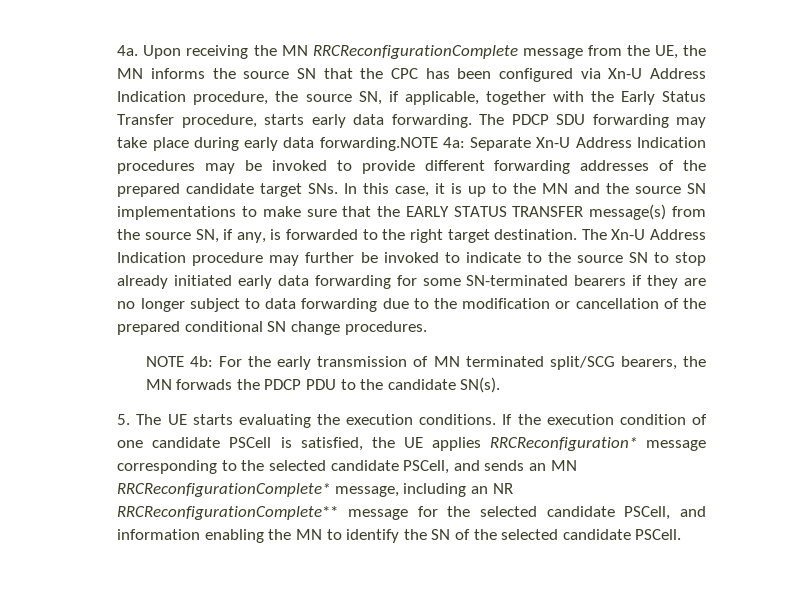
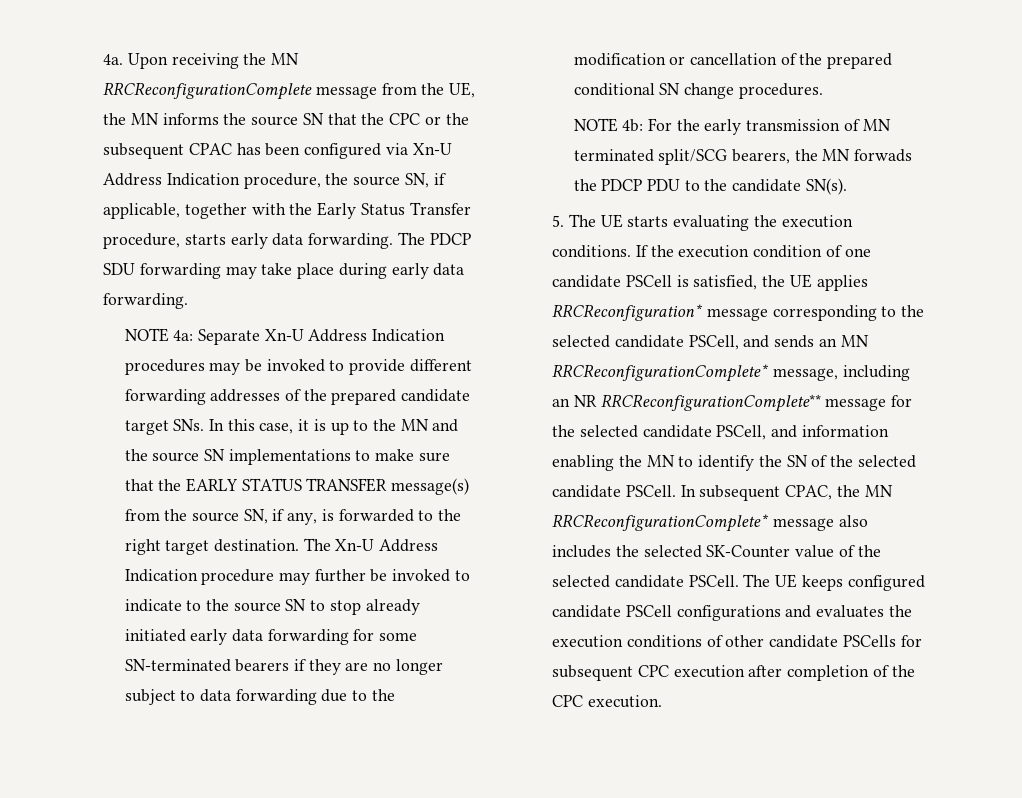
- Upon receiving the MN RRCReconfigurationComplete message from the UE, the MN informs the source SN that the CPC has been configured via Xn-U Address Indication procedure, the source SN, if applicable, together with the Early Status Transfer procedure, starts early data forwarding.
+ Upon receiving the MN RRCReconfigurationComplete message from the UE, the MN informs the source SN that the CPC or the subsequent CPAC has been configured via Xn-U Address Indication procedure, the source SN, if applicable, together with the Early Status Transfer procedure, starts early data forwarding.
- The PDCP SDU forwarding may take place during early data forwarding.NOTE 4a:
+ The PDCP SDU forwarding may take place during early data forwarding.
+ NOTE 4a:
+ In subsequent CPAC, the MN RRCReconfigurationComplete* message also includes the selected SK-Counter value of the selected candidate PSCell. The UE keeps configured candidate PSCell configurations and evaluates the execution conditions of other candidate PSCells for subsequent CPC execution after completion of the CPC execution.

